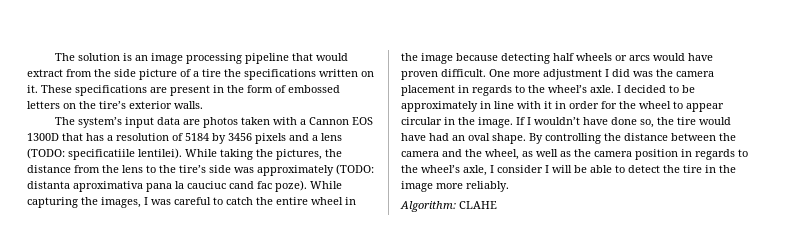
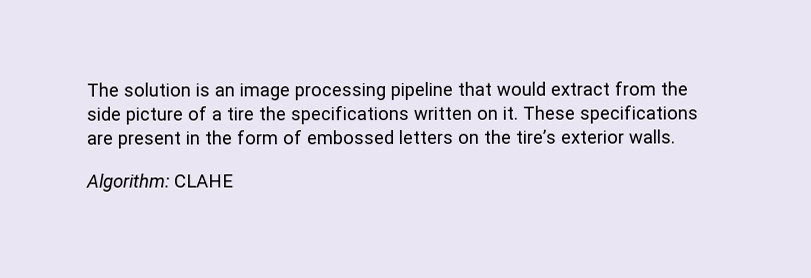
- The system’s input data are photos taken with a Cannon EOS 1300D that has a resolution of 5184 by 3456 pixels and a lens (TODO: specificatiile lentilei). While taking the pictures, the distance from the lens to the tire’s side was approximately (TODO: distanta aproximativa pana la cauciuc cand fac poze). While capturing the images, I was careful to catch the entire wheel in the image because detecting half wheels or arcs would have proven difficult. One more adjustment I did was the camera placement in regards to the wheel’s axle. I decided to be approximately in line with it in order for the wheel to appear circular in the image. If I wouldn’t have done so, the tire would have had an oval shape. By controlling the distance between the camera and the wheel, as well as the camera position in regards to the wheel’s axle, I consider I will be able to detect the tire in the image more reliably.

